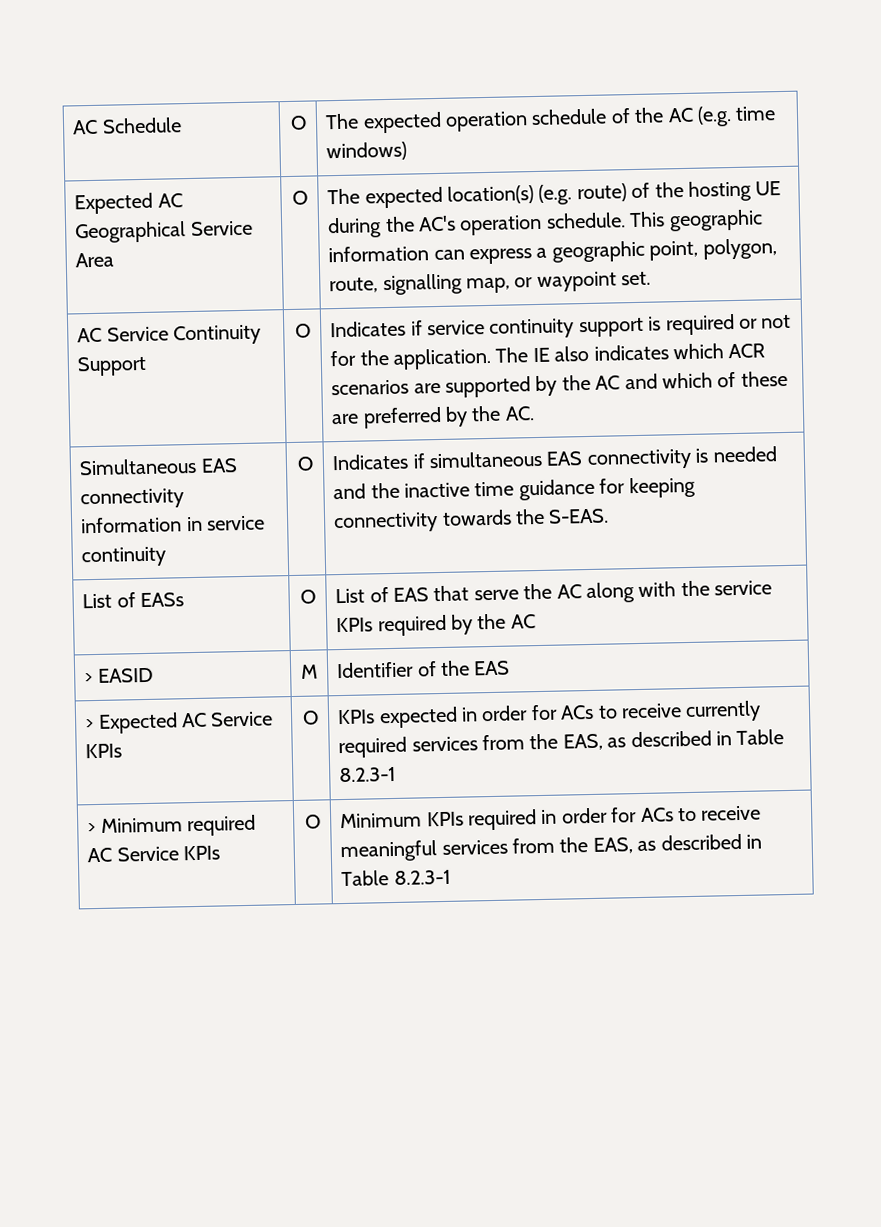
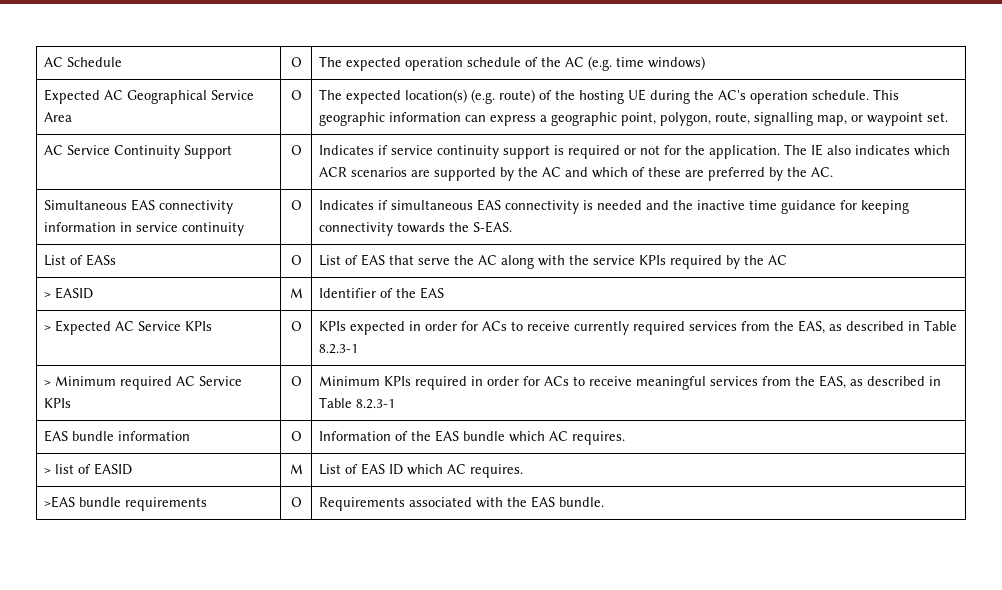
+ EAS bundle information | O | Information of the EAS bundle which AC requires.
+ > list of EASID | M | List of EAS ID which AC requires.
+ >EAS bundle requirements | O | Requirements associated with the EAS bundle.

